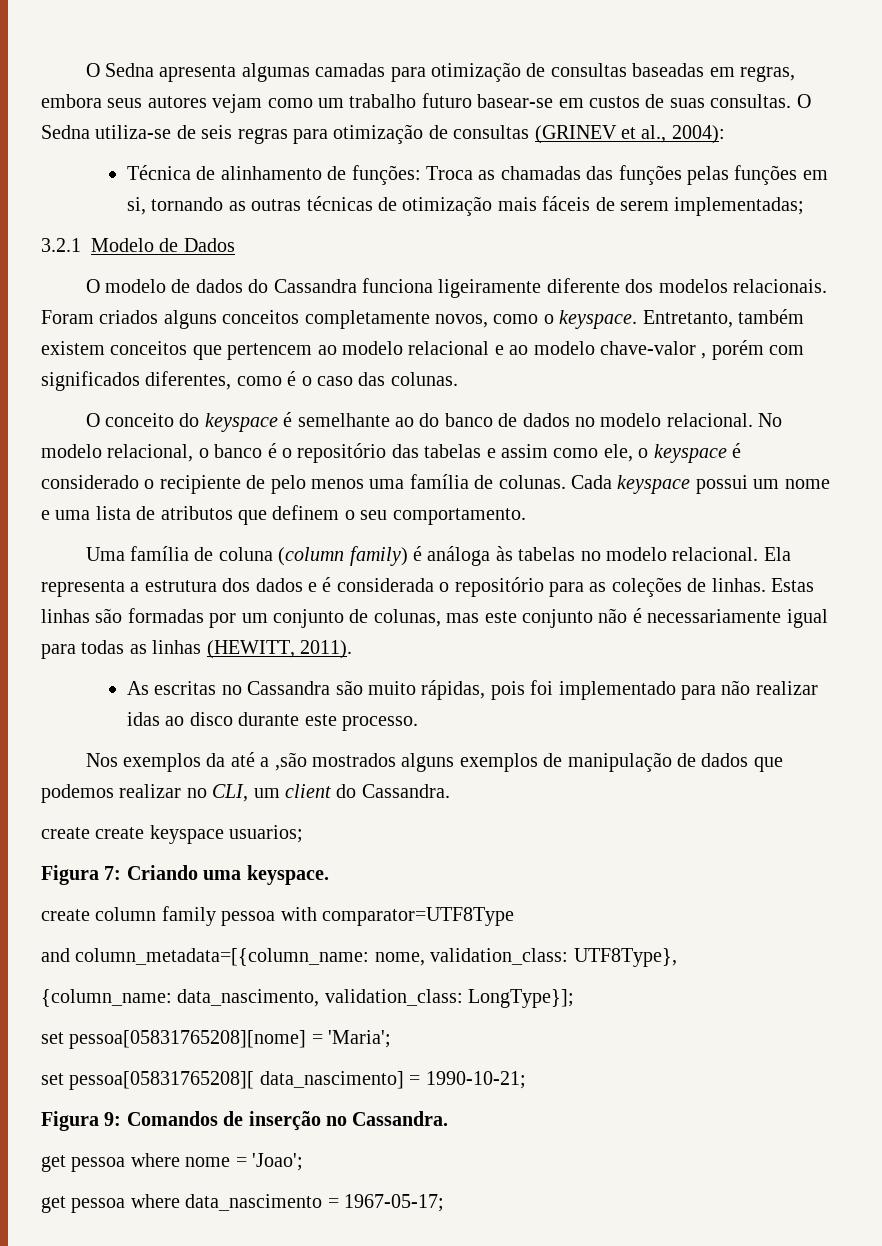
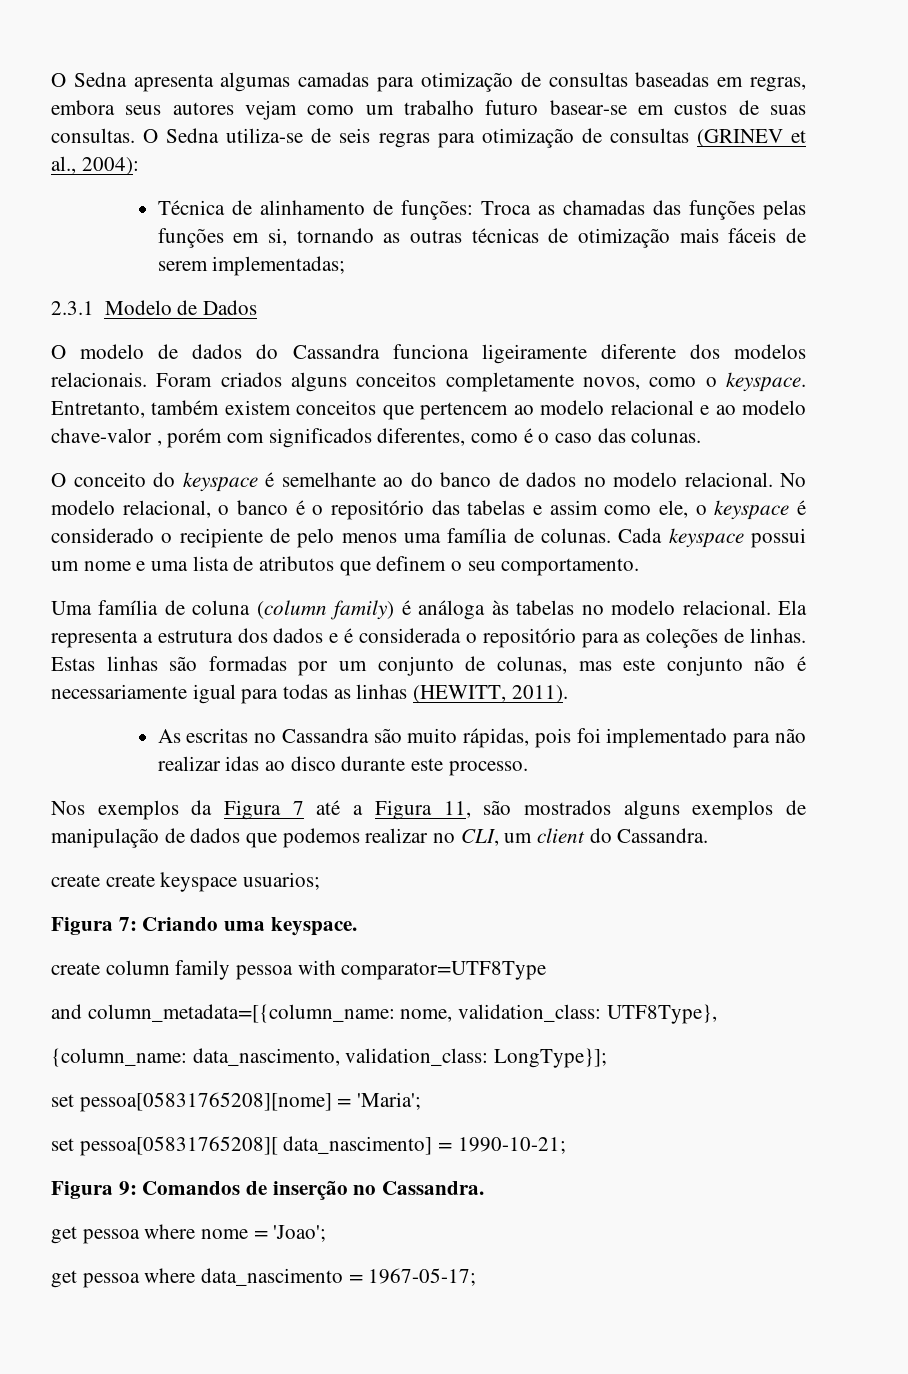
- 3.2.1 Modelo de Dados
+ 2.3.1 Modelo de Dados
- Nos exemplos da até a ,são mostrados alguns exemplos de manipulação de dados que podemos realizar no CLI, um client do Cassandra.
+ Nos exemplos da Figura 7 até a Figura 11, são mostrados alguns exemplos de manipulação de dados que podemos realizar no CLI, um client do Cassandra.

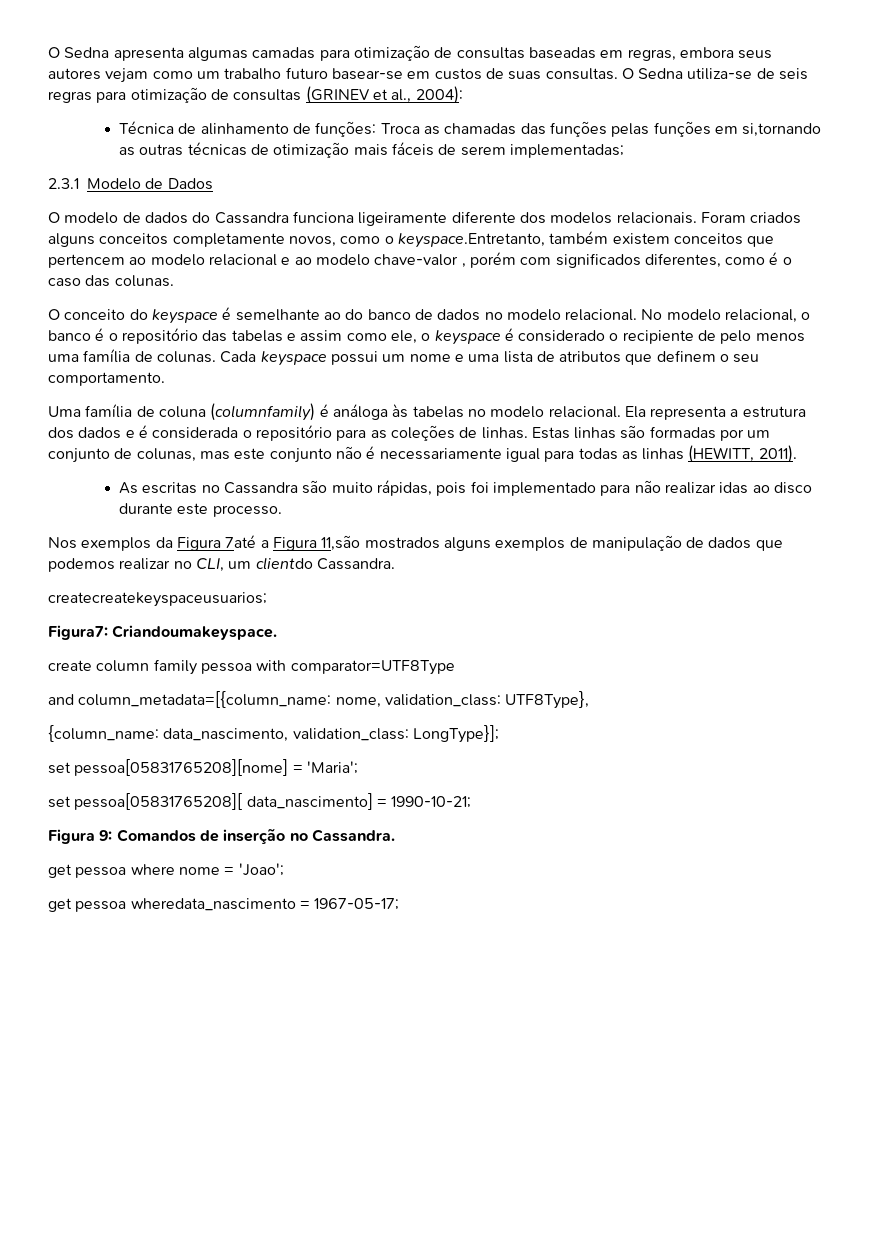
- Técnica de alinhamento de funções: Troca as chamadas das funções pelas funções em si, tornando as outras técnicas de otimização mais fáceis de serem implementadas;
+ Técnica de alinhamento de funções: Troca as chamadas das funções pelas funções em si,tornando as outras técnicas de otimização mais fáceis de serem implementadas;
- Foram criados alguns conceitos completamente novos, como o keyspace. Entretanto, também existem conceitos que pertencem ao modelo relacional e ao modelo chave-valor , porém com significados diferentes, como é o caso das colunas.
+ Foram criados alguns conceitos completamente novos, como o keyspace.Entretanto, também existem conceitos que pertencem ao modelo relacional e ao modelo chave-valor , porém com significados diferentes, como é o caso das colunas.
- Uma família de coluna (column family) é análoga às tabelas no modelo relacional.
+ Uma família de coluna (columnfamily) é análoga às tabelas no modelo relacional.
- Nos exemplos da Figura 7 até a Figura 11, são mostrados alguns exemplos de manipulação de dados que podemos realizar no CLI, um client do Cassandra.
- create create keyspace usuarios;
- Figura 7: Criando uma keyspace.
+ Nos exemplos da Figura 7até a Figura 11,são mostrados alguns exemplos de manipulação de dados que podemos realizar no CLI, um clientdo Cassandra.
+ createcreatekeyspaceusuarios;
+ Figura7: Criandoumakeyspace.
- get pessoa where data_nascimento = 1967-05-17;
+ get pessoa wheredata_nascimento = 1967-05-17;

